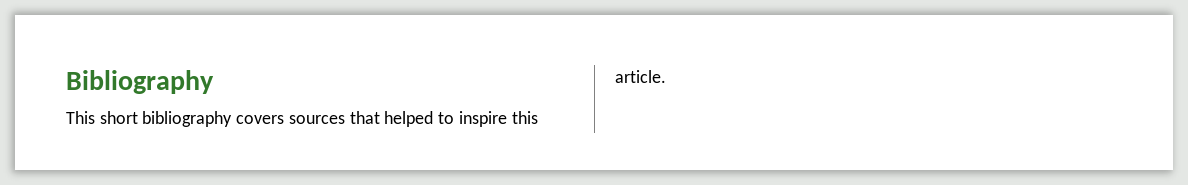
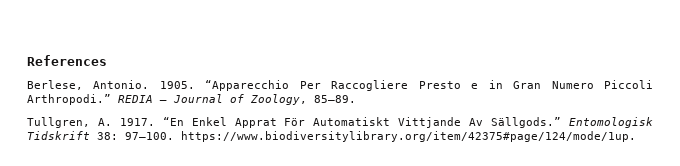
- Bibliography
- This short bibliography covers sources that helped to inspire this article.
+ References
+ Berlese, Antonio. 1905. “Apparecchio Per Raccogliere Presto e in Gran Numero Piccoli Arthropodi.” REDIA – Journal of Zoology, 85–89.
+ Tullgren, A. 1917. “En Enkel Apprat För Automatiskt Vittjande Av Sällgods.” Entomologisk Tidskrift 38: 97–100. https://www.biodiversitylibrary.org/item/42375#page/124/mode/1up.

